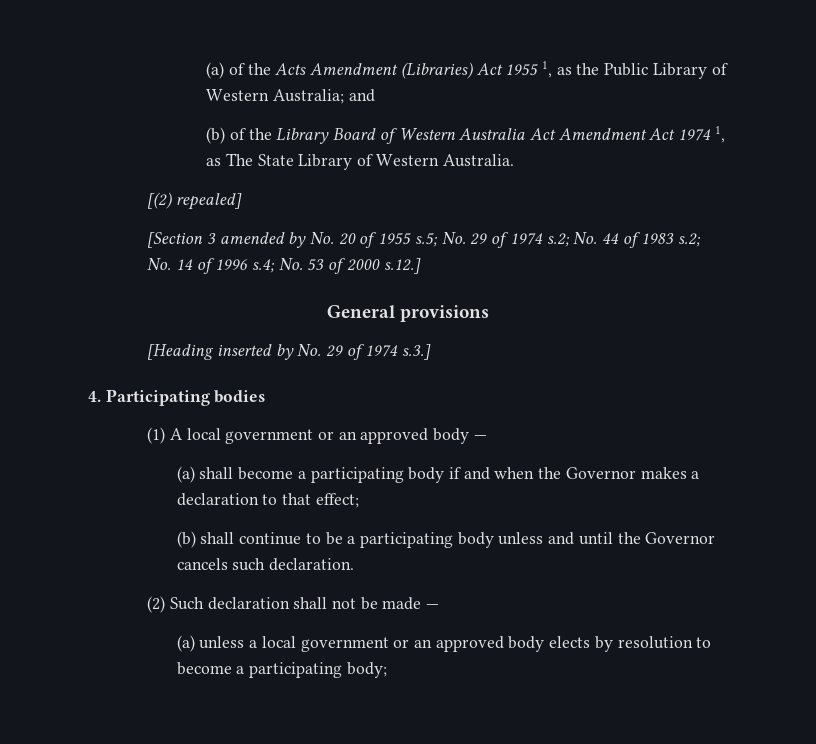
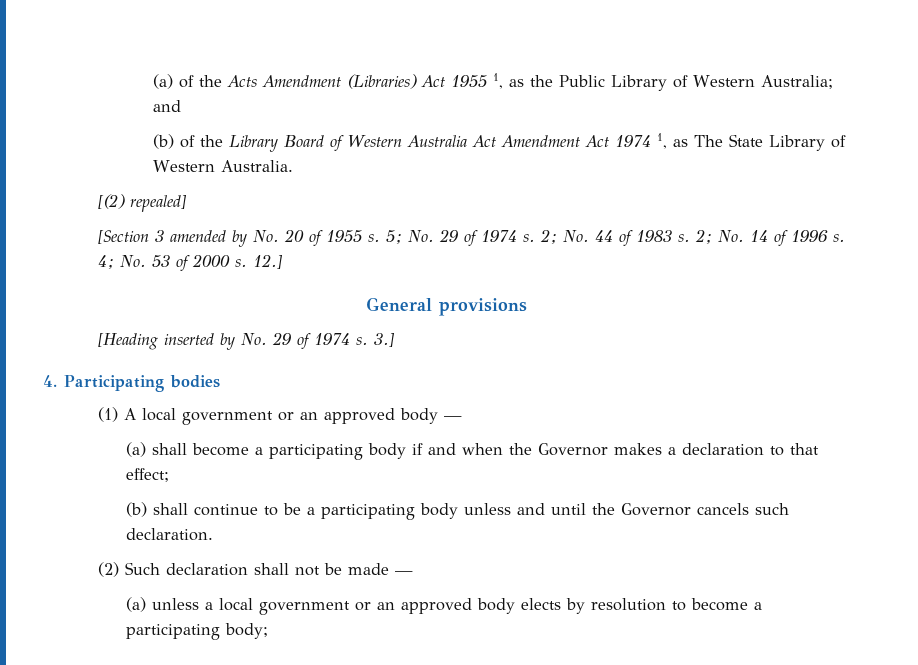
- [Section 3 amended by No. 20 of 1955 s.5; No. 29 of 1974 s.2; No. 44 of 1983 s.2; No. 14 of 1996 s.4; No. 53 of 2000 s.12.]
+ [Section 3 amended by No. 20 of 1955 s. 5; No. 29 of 1974 s. 2; No. 44 of 1983 s. 2; No. 14 of 1996 s. 4; No. 53 of 2000 s. 12.]
- [Heading inserted by No. 29 of 1974 s.3.]
+ [Heading inserted by No. 29 of 1974 s. 3.]

